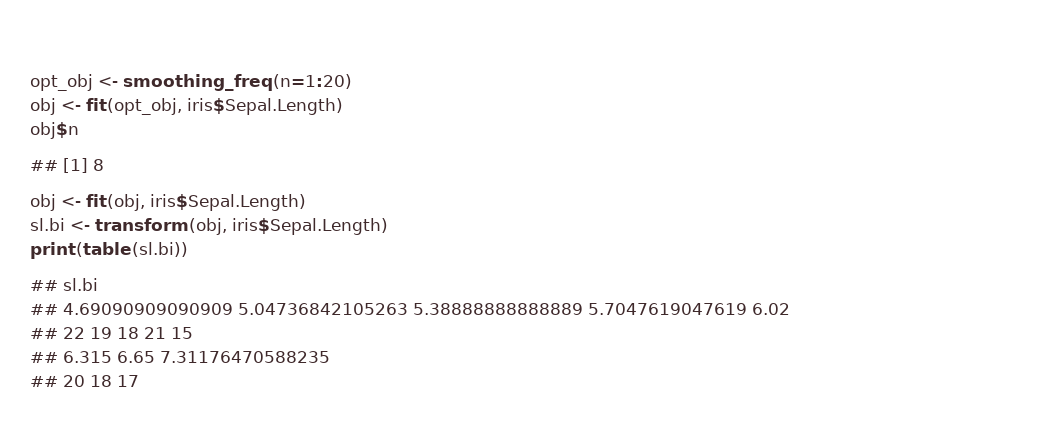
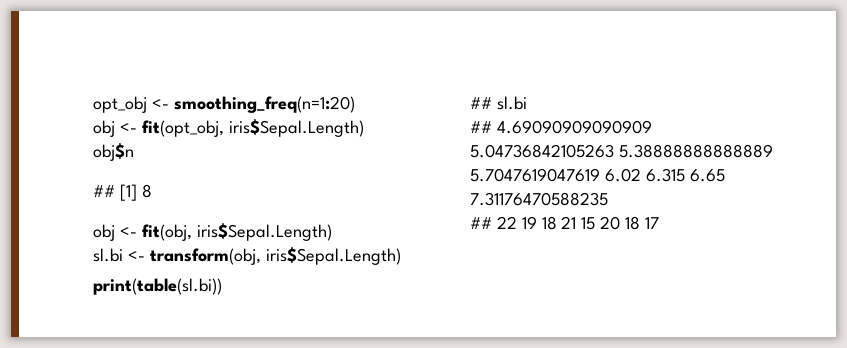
- ## 4.69090909090909 5.04736842105263 5.38888888888889 5.7047619047619 6.02
+ ## 4.69090909090909 5.04736842105263 5.38888888888889 5.7047619047619 6.02 6.315 6.65 7.31176470588235
- ## 22 19 18 21 15
- ## 6.315 6.65 7.31176470588235
- ## 20 18 17
+ ## 22 19 18 21 15 20 18 17

